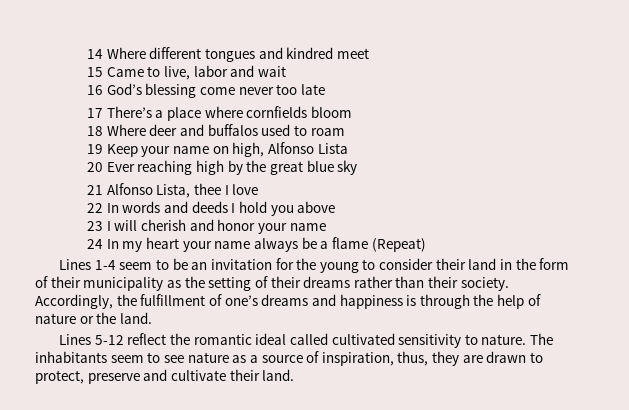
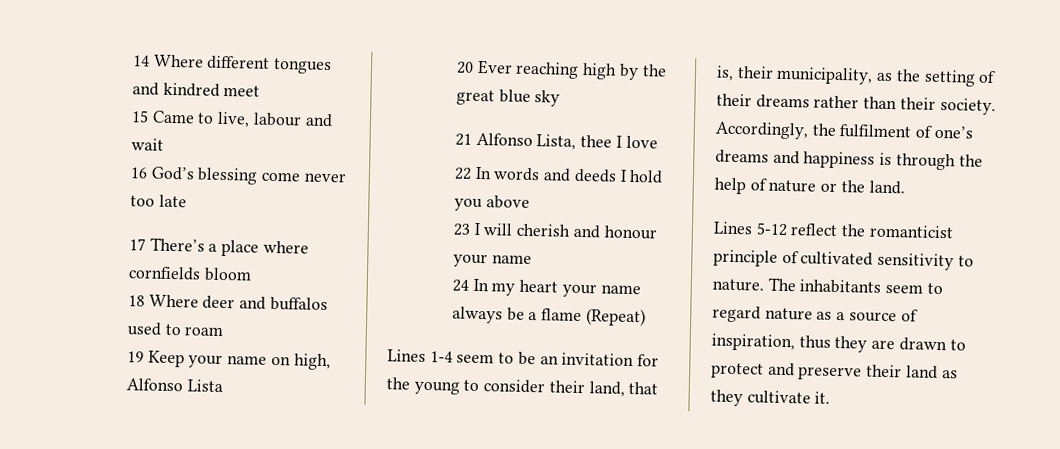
- 15 Came to live, labor and wait
+ 15 Came to live, labour and wait
- 23 I will cherish and honor your name
+ 23 I will cherish and honour your name
- Lines 1-4 seem to be an invitation for the young to consider their land in the form of their municipality as the setting of their dreams rather than their society.
+ Lines 1-4 seem to be an invitation for the young to consider their land, that is, their municipality, as the setting of their dreams rather than their society.
- Accordingly, the fulfillment of one’s dreams and happiness is through the help of nature or the land.
+ Accordingly, the fulfilment of one’s dreams and happiness is through the help of nature or the land.
- Lines 5-12 reflect the romantic ideal called cultivated sensitivity to nature.
+ Lines 5-12 reflect the romanticist principle of cultivated sensitivity to nature.
- The inhabitants seem to see nature as a source of inspiration, thus, they are drawn to protect, preserve and cultivate their land.
+ The inhabitants seem to regard nature as a source of inspiration, thus they are drawn to protect and preserve their land as they cultivate it.

